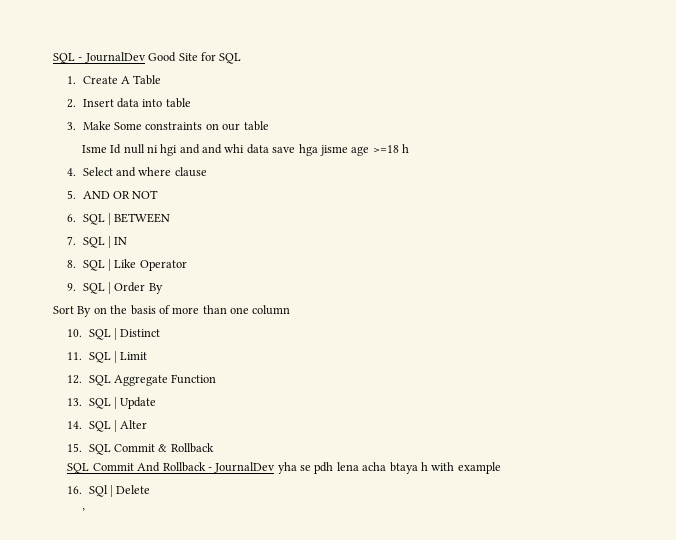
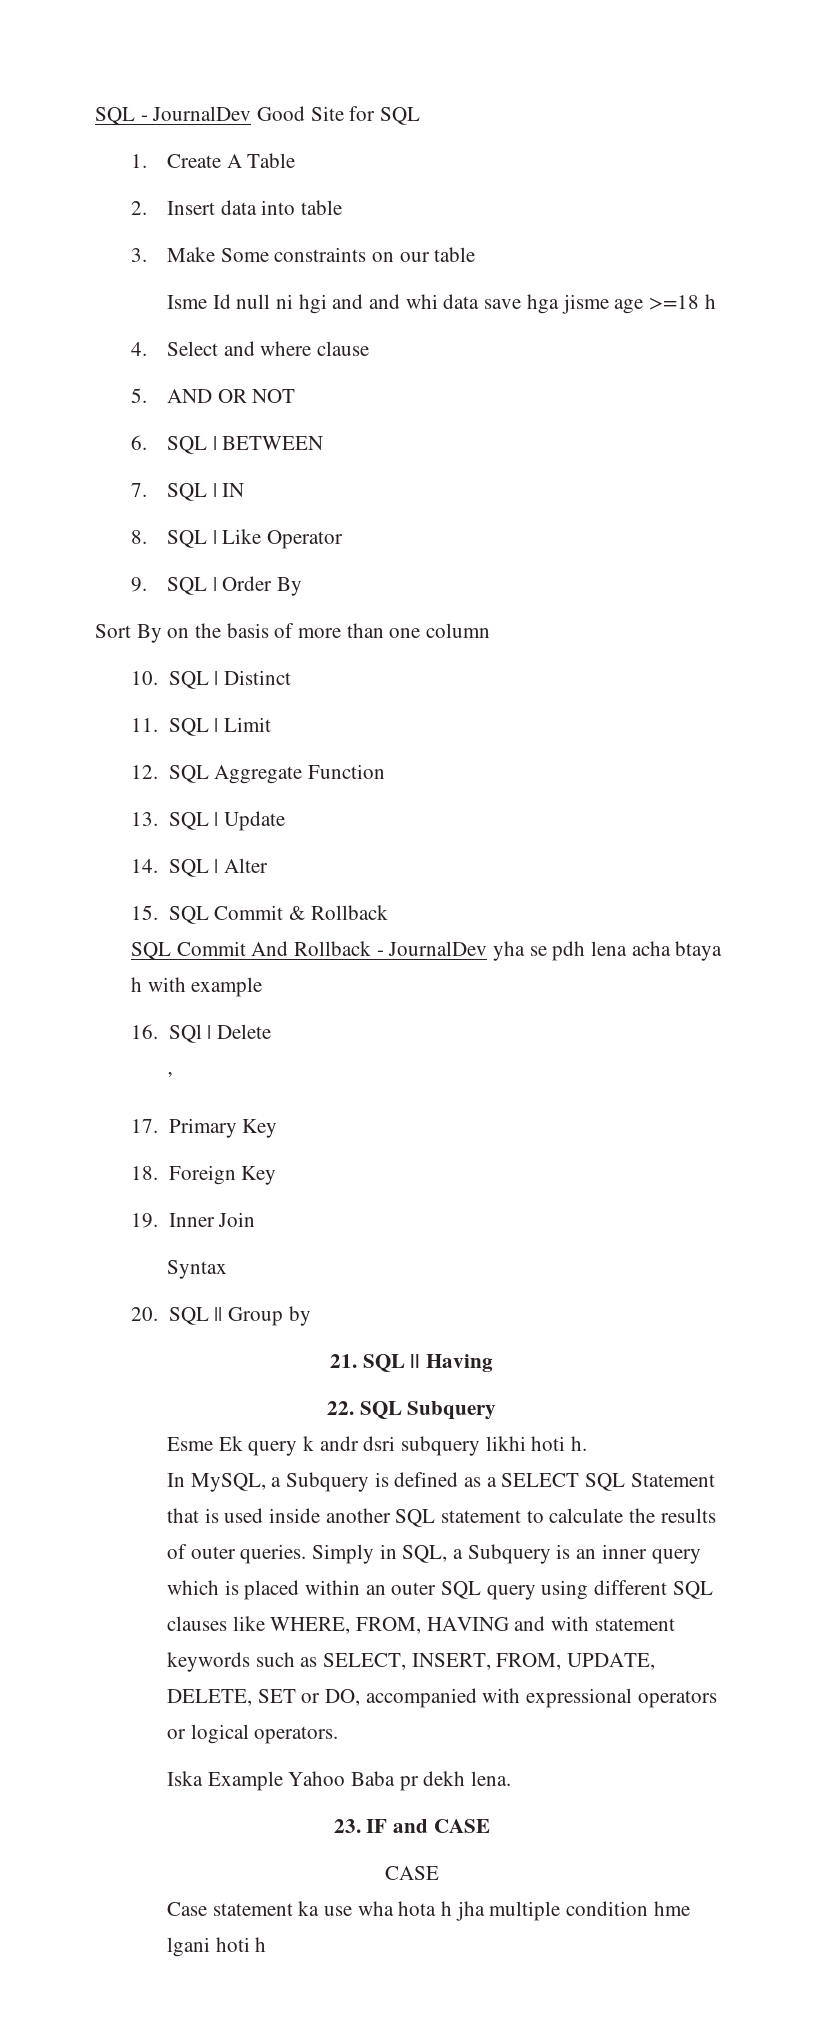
+ 17. Primary Key
+ 18. Foreign Key
+ 19. Inner Join
+ Syntax
+ 20. SQL || Group by
+ 21. SQL || Having
+ 22. SQL Subquery
+ Esme Ek query k andr dsri subquery likhi hoti h.
+ In MySQL, a Subquery is defined as a SELECT SQL Statement that is used inside another SQL statement to calculate the results of outer queries. Simply in SQL, a Subquery is an inner query which is placed within an outer SQL query using different SQL clauses like WHERE, FROM, HAVING and with statement keywords such as SELECT, INSERT, FROM, UPDATE, DELETE, SET or DO, accompanied with expressional operators or logical operators.
+ Iska Example Yahoo Baba pr dekh lena.
+ 23. IF and CASE
+ CASE
+ Case statement ka use wha hota h jha multiple condition hme lgani hoti h

